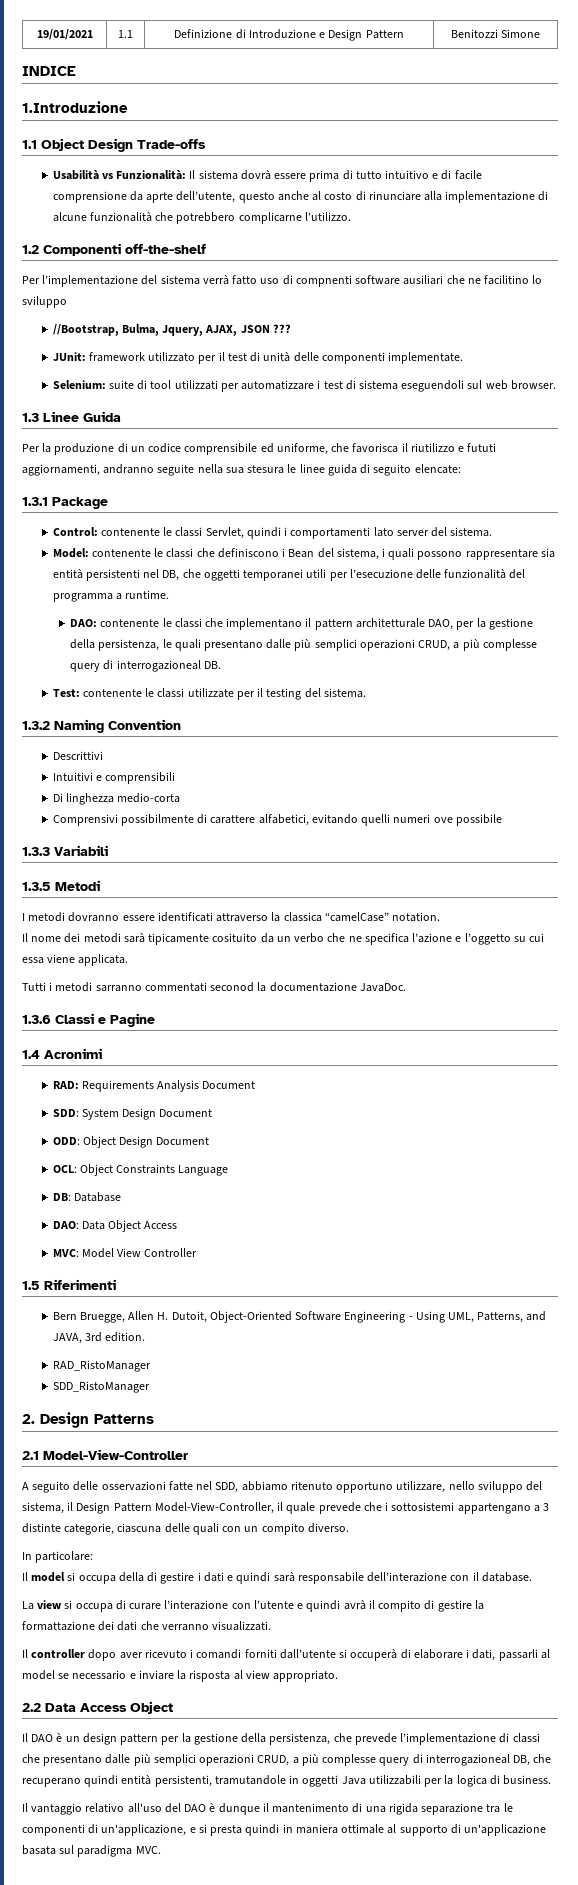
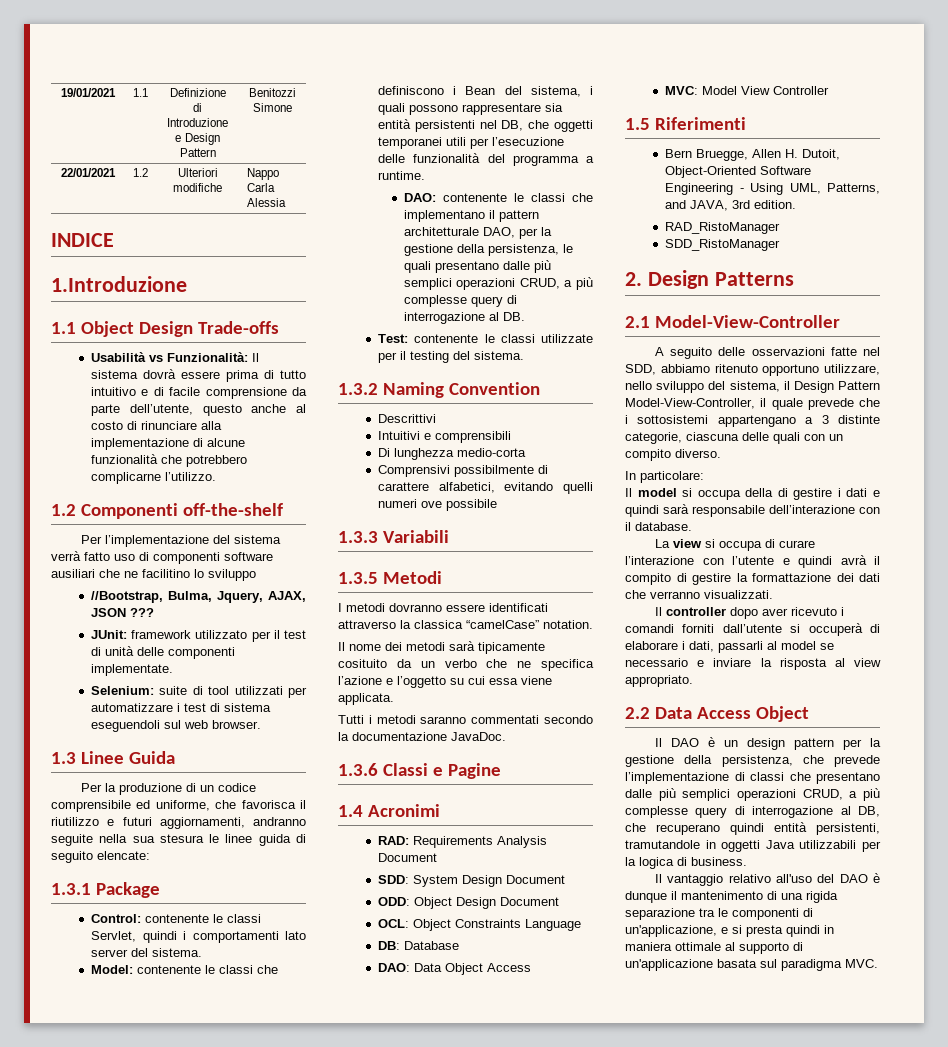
+ 22/01/2021 | 1.2 | Ulteriori modifiche | Nappo Carla Alessia
- Usabilità vs Funzionalità: Il sistema dovrà essere prima di tutto intuitivo e di facile comprensione da aprte dell’utente, questo anche al costo di rinunciare alla implementazione di alcune funzionalità che potrebbero complicarne l’utilizzo.
+ Usabilità vs Funzionalità: Il sistema dovrà essere prima di tutto intuitivo e di facile comprensione da parte dell’utente, questo anche al costo di rinunciare alla implementazione di alcune funzionalità che potrebbero complicarne l’utilizzo.
- Per l’implementazione del sistema verrà fatto uso di compnenti software ausiliari che ne facilitino lo sviluppo
+ Per l’implementazione del sistema verrà fatto uso di componenti software ausiliari che ne facilitino lo sviluppo
- Per la produzione di un codice comprensibile ed uniforme, che favorisca il riutilizzo e fututi aggiornamenti, andranno seguite nella sua stesura le linee guida di seguito elencate:
+ Per la produzione di un codice comprensibile ed uniforme, che favorisca il riutilizzo e futuri aggiornamenti, andranno seguite nella sua stesura le linee guida di seguito elencate:
- DAO: contenente le classi che implementano il pattern architetturale DAO, per la gestione della persistenza, le quali presentano dalle più semplici operazioni CRUD, a più complesse query di interrogazioneal DB.
+ DAO: contenente le classi che implementano il pattern architetturale DAO, per la gestione della persistenza, le quali presentano dalle più semplici operazioni CRUD, a più complesse query di interrogazione al DB.
- Di linghezza medio-corta
+ Di lunghezza medio-corta
- Tutti i metodi sarranno commentati seconod la documentazione JavaDoc.
+ Tutti i metodi saranno commentati secondo la documentazione JavaDoc.
- Il DAO è un design pattern per la gestione della persistenza, che prevede l’implementazione di classi che presentano dalle più semplici operazioni CRUD, a più complesse query di interrogazioneal DB, che recuperano quindi entità persistenti, tramutandole in oggetti Java utilizzabili per la logica di business.
+ Il DAO è un design pattern per la gestione della persistenza, che prevede l’implementazione di classi che presentano dalle più semplici operazioni CRUD, a più complesse query di interrogazione al DB, che recuperano quindi entità persistenti, tramutandole in oggetti Java utilizzabili per la logica di business.

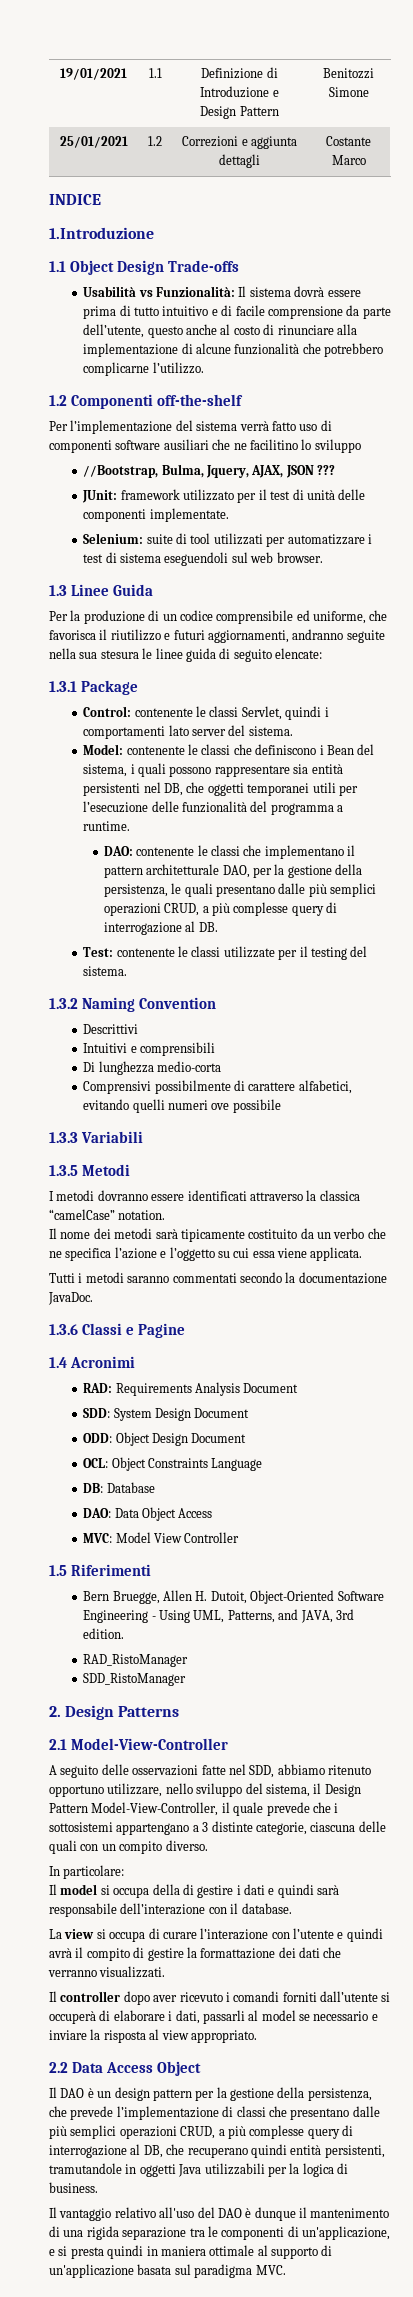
- 22/01/2021 | 1.2 | Ulteriori modifiche | Nappo Carla Alessia
+ 25/01/2021 | 1.2 | Correzioni e aggiunta dettagli | Costante Marco
- Il nome dei metodi sarà tipicamente cosituito da un verbo che ne specifica l’azione e l’oggetto su cui essa viene applicata.
+ Il nome dei metodi sarà tipicamente costituito da un verbo che ne specifica l’azione e l’oggetto su cui essa viene applicata.

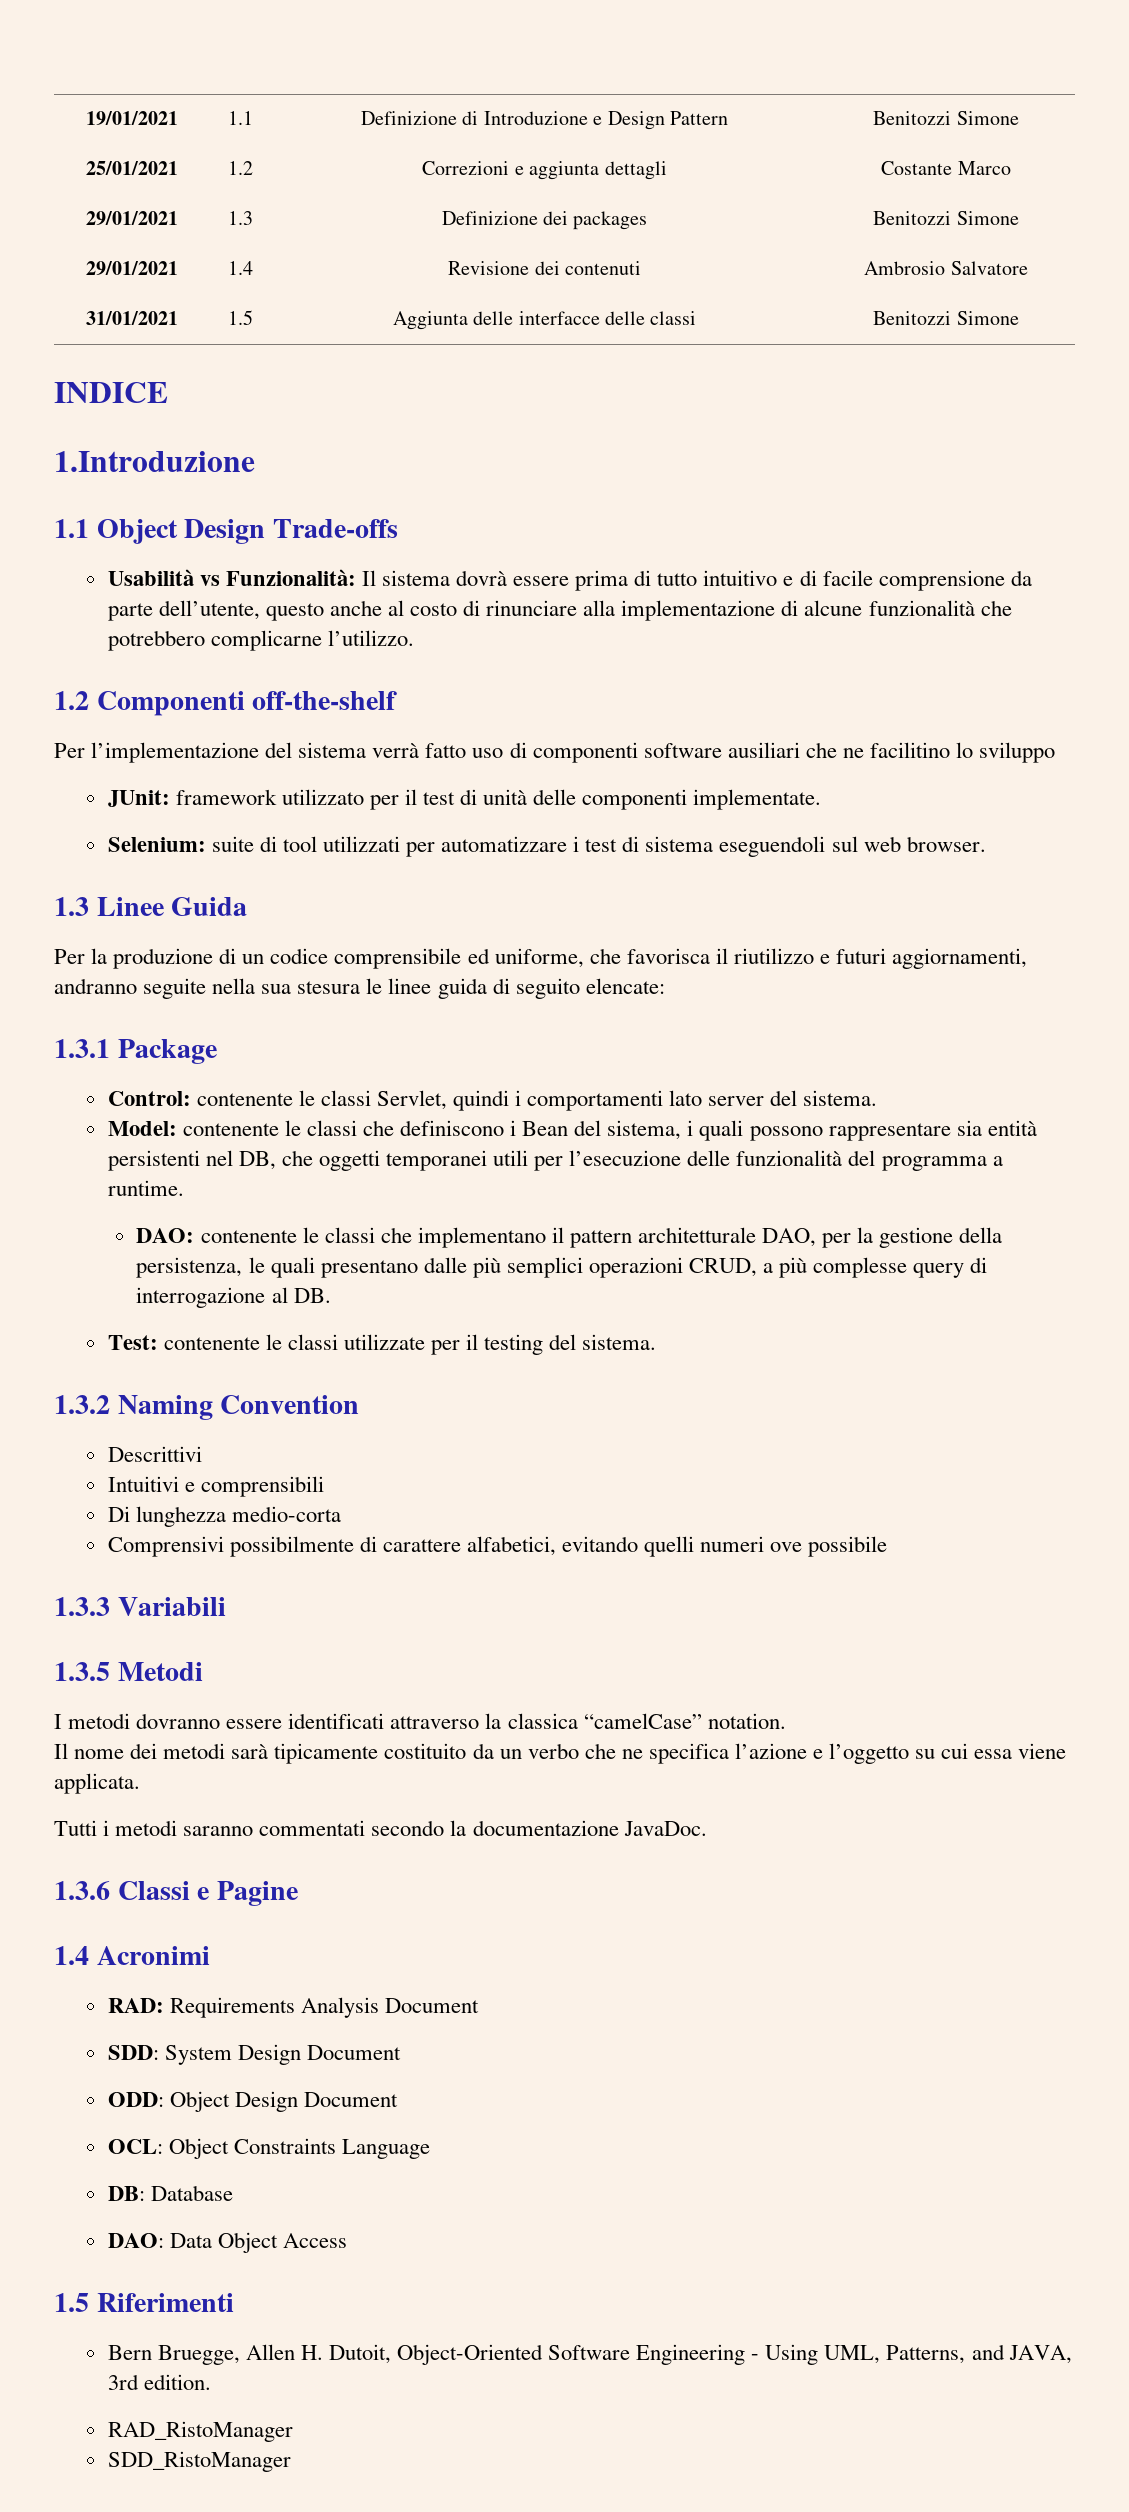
+ 29/01/2021 | 1.3 | Definizione dei packages | Benitozzi Simone
+ 29/01/2021 | 1.4 | Revisione dei contenuti | Ambrosio Salvatore
+ 31/01/2021 | 1.5 | Aggiunta delle interfacce delle classi | Benitozzi Simone
- //Bootstrap, Bulma, Jquery, AJAX, JSON ???
- MVC: Model View Controller
- 2. Design Patterns
- 2.1 Model-View-Controller
- A seguito delle osservazioni fatte nel SDD, abbiamo ritenuto opportuno utilizzare, nello sviluppo del sistema, il Design Pattern Model-View-Controller, il quale prevede che i sottosistemi appartengano a 3 distinte categorie, ciascuna delle quali con un compito diverso.
- In particolare:
- Il model si occupa della di gestire i dati e quindi sarà responsabile dell’interazione con il database.
- La view si occupa di curare l’interazione con l’utente e quindi avrà il compito di gestire la formattazione dei dati che verranno visualizzati.
- Il controller dopo aver ricevuto i comandi forniti dall’utente si occuperà di elaborare i dati, passarli al model se necessario e inviare la risposta al view appropriato.
- 2.2 Data Access Object
- Il DAO è un design pattern per la gestione della persistenza, che prevede l’implementazione di classi che presentano dalle più semplici operazioni CRUD, a più complesse query di interrogazione al DB, che recuperano quindi entità persistenti, tramutandole in oggetti Java utilizzabili per la logica di business.
- Il vantaggio relativo all'uso del DAO è dunque il mantenimento di una rigida separazione tra le componenti di un'applicazione, e si presta quindi in maniera ottimale al supporto di un'applicazione basata sul paradigma MVC.

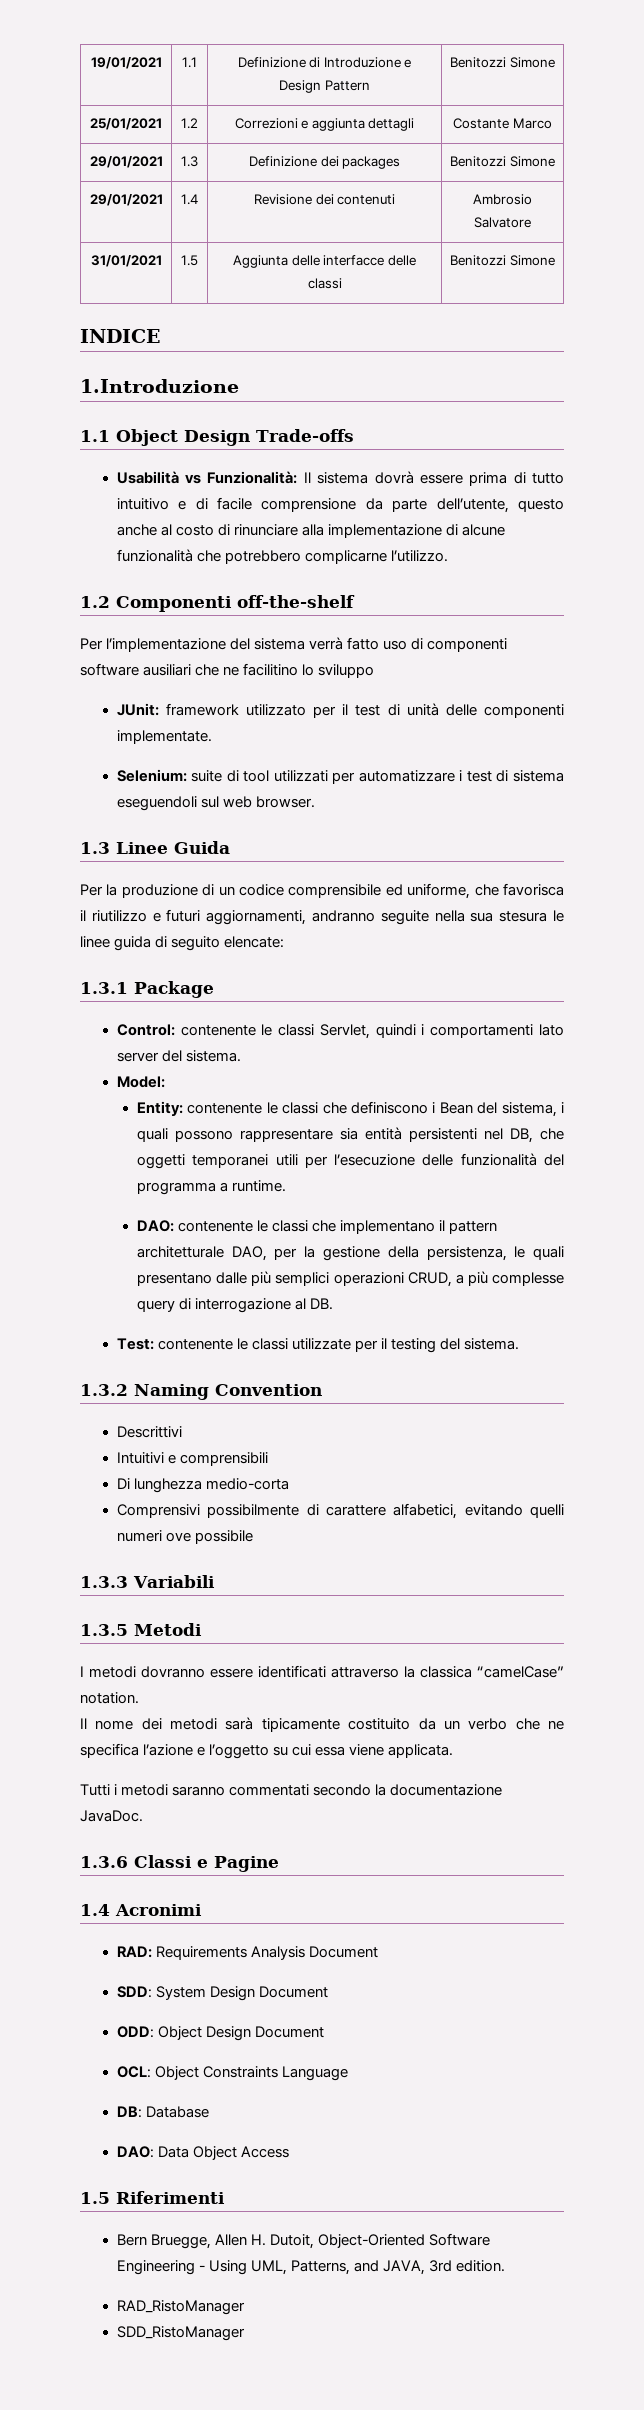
- Model: contenente le classi che definiscono i Bean del sistema, i quali possono rappresentare sia entità persistenti nel DB, che oggetti temporanei utili per l’esecuzione delle funzionalità del programma a runtime.
+ Model:
+ Entity: contenente le classi che definiscono i Bean del sistema, i quali possono rappresentare sia entità persistenti nel DB, che oggetti temporanei utili per l’esecuzione delle funzionalità del programma a runtime.

